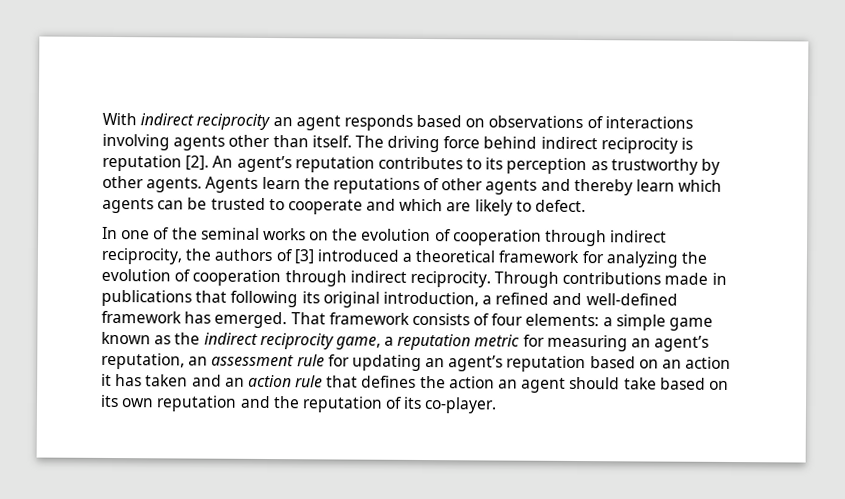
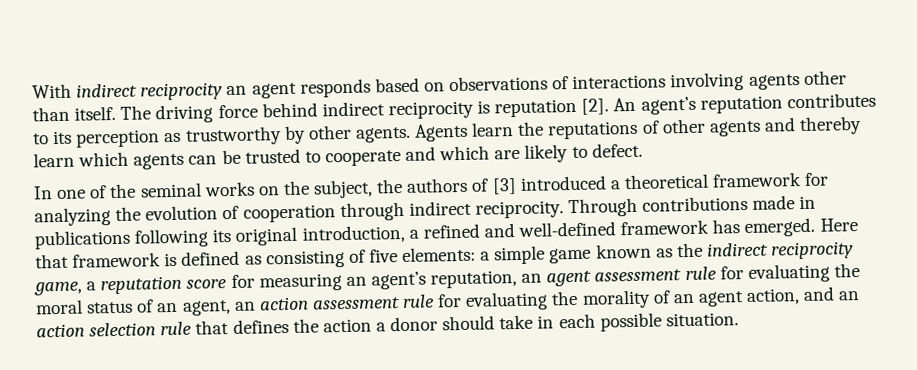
- In one of the seminal works on the evolution of cooperation through indirect reciprocity, the authors of [3] introduced a theoretical framework for analyzing the evolution of cooperation through indirect reciprocity.
+ In one of the seminal works on the subject, the authors of [3] introduced a theoretical framework for analyzing the evolution of cooperation through indirect reciprocity.
- Through contributions made in publications that following its original introduction, a refined and well-defined framework has emerged.
+ Through contributions made in publications following its original introduction, a refined and well-defined framework has emerged.
- That framework consists of four elements: a simple game known as the indirect reciprocity game, a reputation metric for measuring an agent’s reputation, an assessment rule for updating an agent’s reputation based on an action it has taken and an action rule that defines the action an agent should take based on its own reputation and the reputation of its co-player.
+ Here that framework is defined as consisting of five elements: a simple game known as the indirect reciprocity game, a reputation score for measuring an agent’s reputation, an agent assessment rule for evaluating the moral status of an agent, an action assessment rule for evaluating the morality of an agent action, and an action selection rule that defines the action a donor should take in each possible situation.

